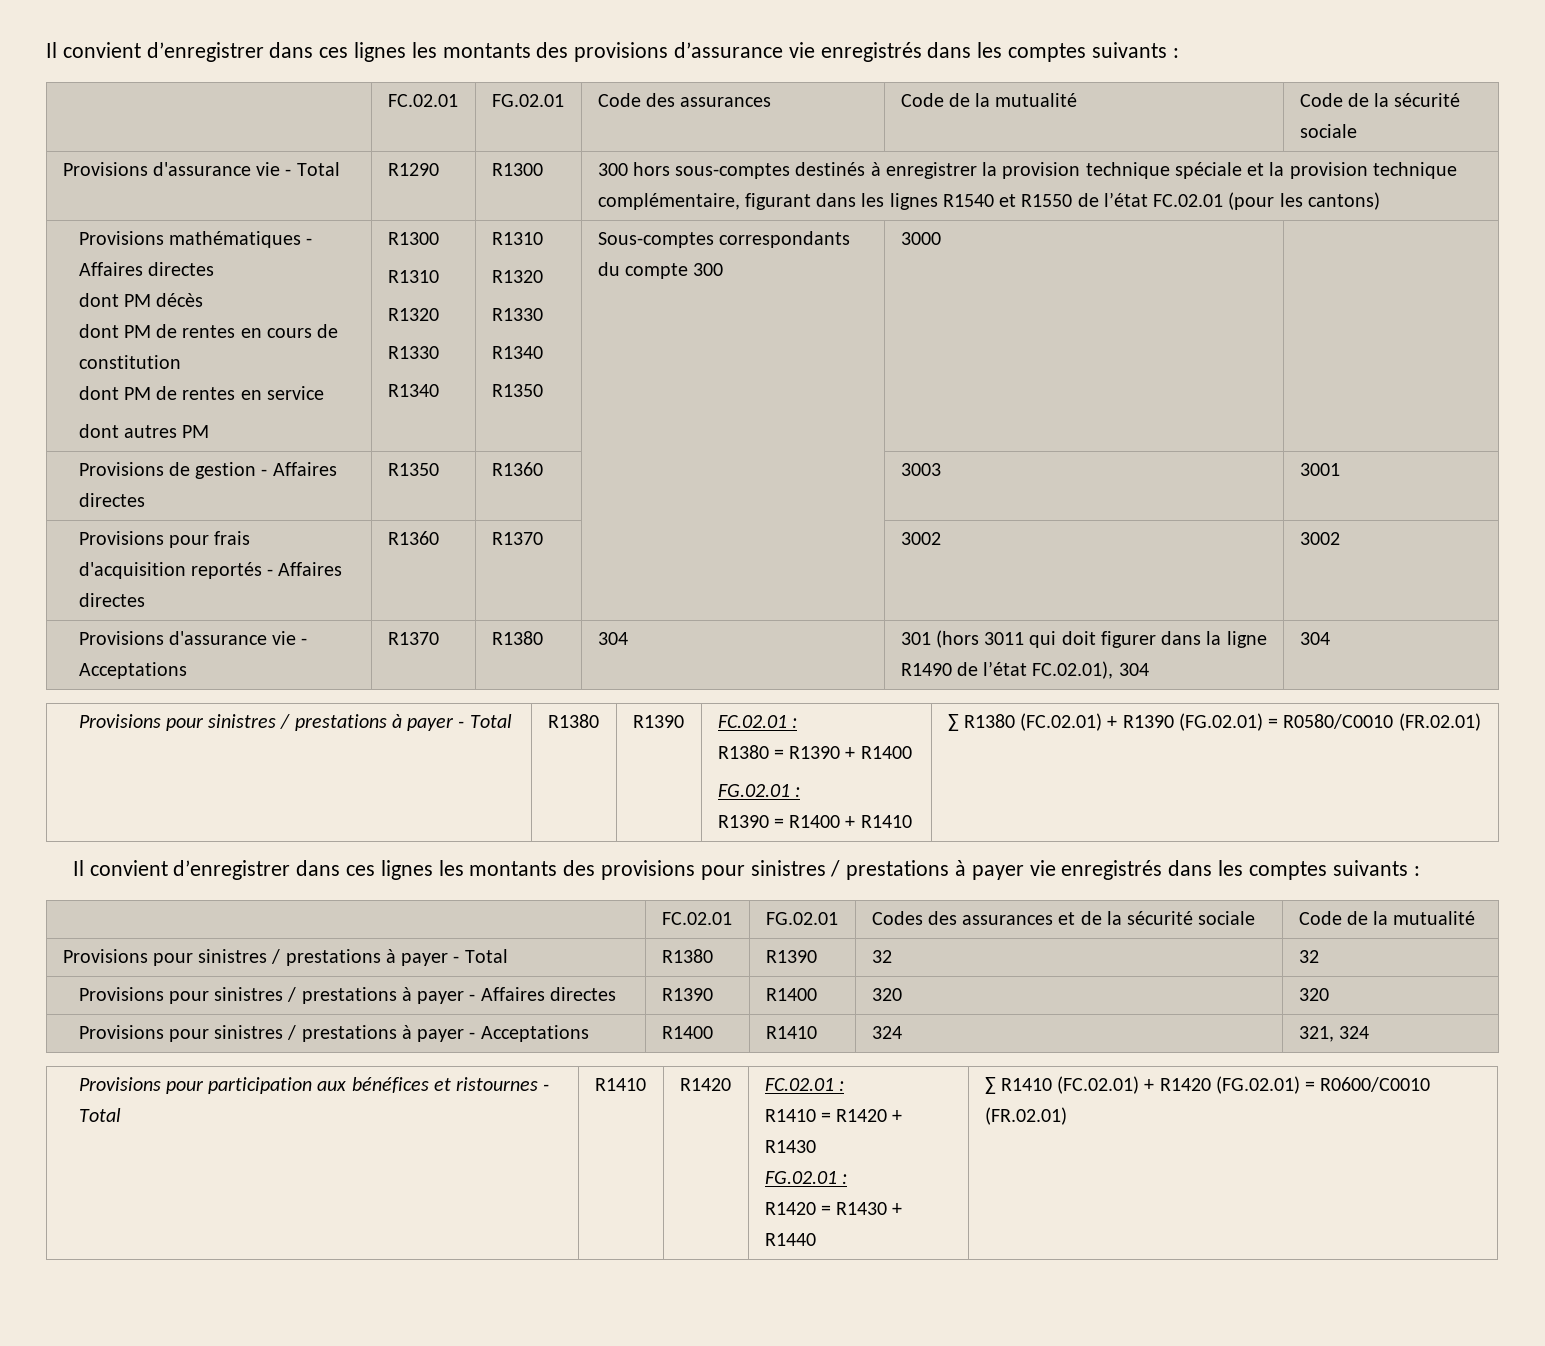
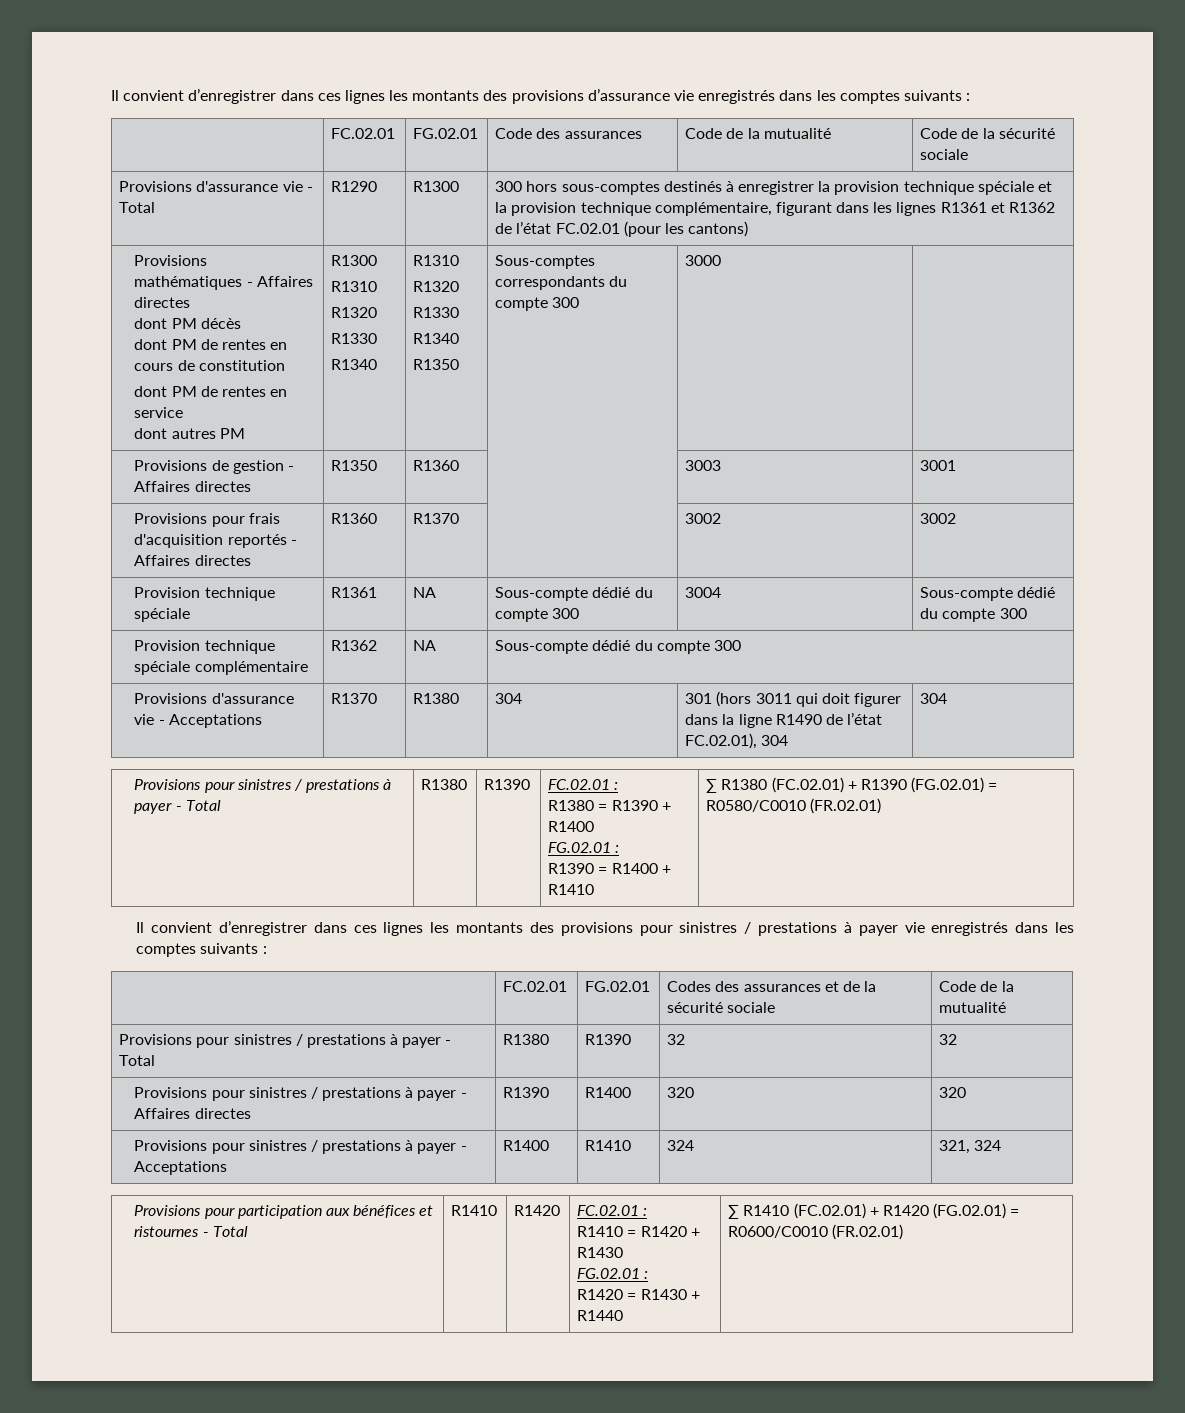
- Provisions d'assurance vie - Total | R1290 | R1300 | 300 hors sous-comptes destinés à enregistrer la provision technique spéciale et la provision technique complémentaire, figurant dans les lignes R1540 et R1550 de l’état FC.02.01 (pour les cantons)
+ Provisions d'assurance vie - Total | R1290 | R1300 | 300 hors sous-comptes destinés à enregistrer la provision technique spéciale et la provision technique complémentaire, figurant dans les lignes R1361 et R1362 de l’état FC.02.01 (pour les cantons)
+ Provision technique spéciale | R1361 | NA | Sous-compte dédié du compte 300 | 3004 | Sous-compte dédié du compte 300
+ Provision technique spéciale complémentaire | R1362 | NA | Sous-compte dédié du compte 300

